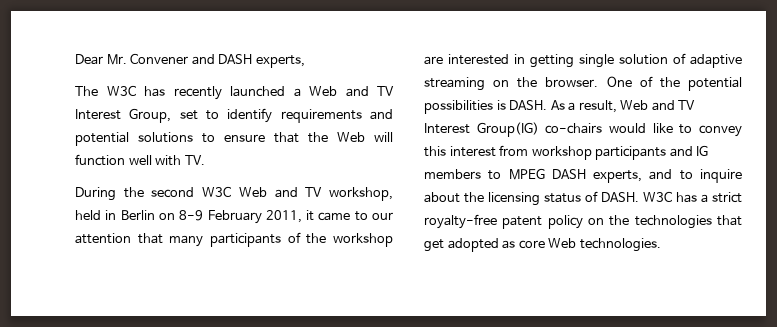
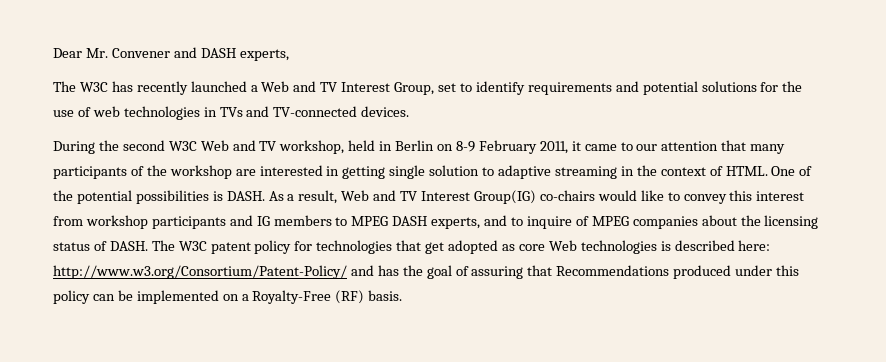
- The W3C has recently launched a Web and TV Interest Group, set to identify requirements and potential solutions to ensure that the Web will function well with TV.
+ The W3C has recently launched a Web and TV Interest Group, set to identify requirements and potential solutions for the use of web technologies in TVs and TV-connected devices.
- During the second W3C Web and TV workshop, held in Berlin on 8-9 February 2011, it came to our attention that many participants of the workshop are interested in getting single solution of adaptive streaming on the browser.
+ During the second W3C Web and TV workshop, held in Berlin on 8-9 February 2011, it came to our attention that many participants of the workshop are interested in getting single solution to adaptive streaming in the context of HTML.
- As a result, Web and TV Interest Group(IG) co-chairs would like to convey this interest from workshop participants and IG members to MPEG DASH experts, and to inquire about the licensing status of DASH.
+ As a result, Web and TV Interest Group(IG) co-chairs would like to convey this interest from workshop participants and IG members to MPEG DASH experts, and to inquire of MPEG companies about the licensing status of DASH.
- W3C has a strict royalty-free patent policy on the technologies that get adopted as core Web technologies.
+ The W3C patent policy for technologies that get adopted as core Web technologies is described here: http://www.w3.org/Consortium/Patent-Policy/ and has the goal of assuring that Recommendations produced under this policy can be implemented on a Royalty-Free (RF) basis.

